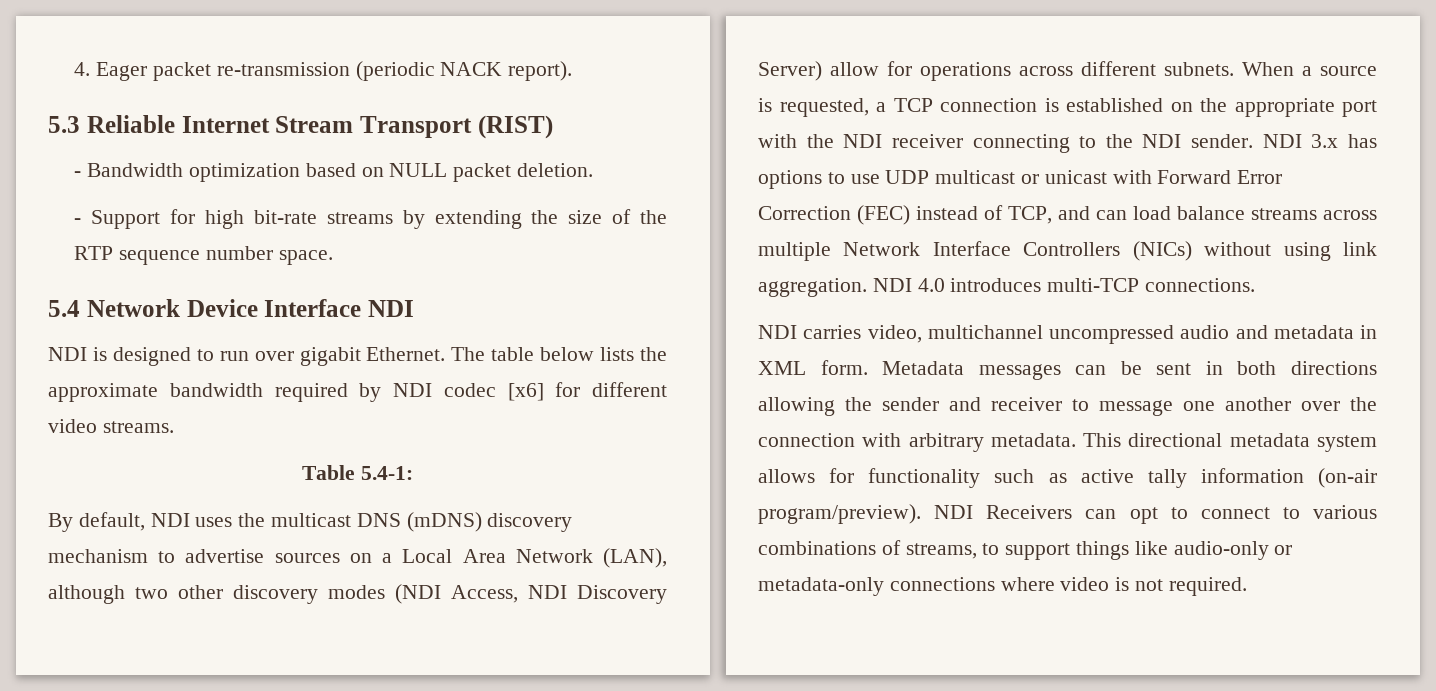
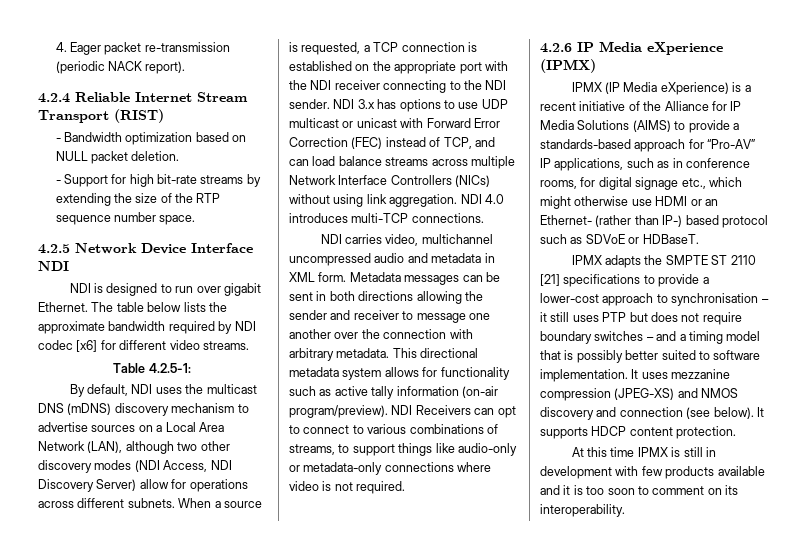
- 5.3 Reliable Internet Stream Transport (RIST)
+ 4.2.4 Reliable Internet Stream Transport (RIST)
- 5.4 Network Device Interface NDI
+ 4.2.5 Network Device Interface NDI
- Table 5.4-1:
+ Table 4.2.5-1:
+ 4.2.6 IP Media eXperience (IPMX)
+ IPMX (IP Media eXperience) is a recent initiative of the Alliance for IP Media Solutions (AIMS) to provide a standards-based approach for “Pro-AV” IP applications, such as in conference rooms, for digital signage etc., which might otherwise use HDMI or an Ethernet- (rather than IP-) based protocol such as SDVoE or HDBaseT.
+ IPMX adapts the SMPTE ST 2110 [21] specifications to provide a lower-cost approach to synchronisation – it still uses PTP but does not require boundary switches – and a timing model that is possibly better suited to software implementation. It uses mezzanine compression (JPEG-XS) and NMOS discovery and connection (see below). It supports HDCP content protection.
+ At this time IPMX is still in development with few products available and it is too soon to comment on its interoperability.

